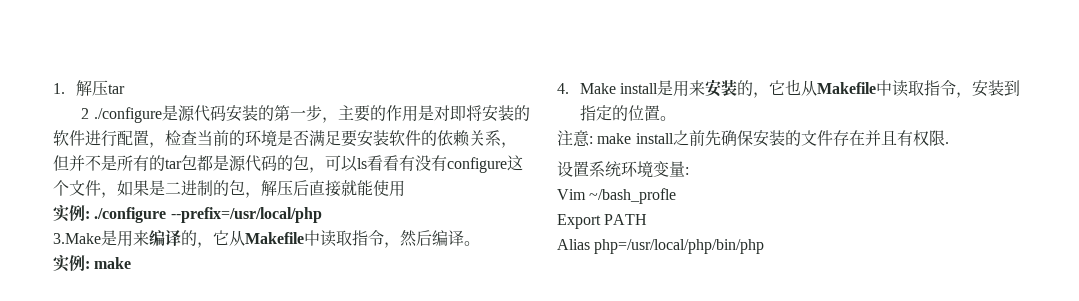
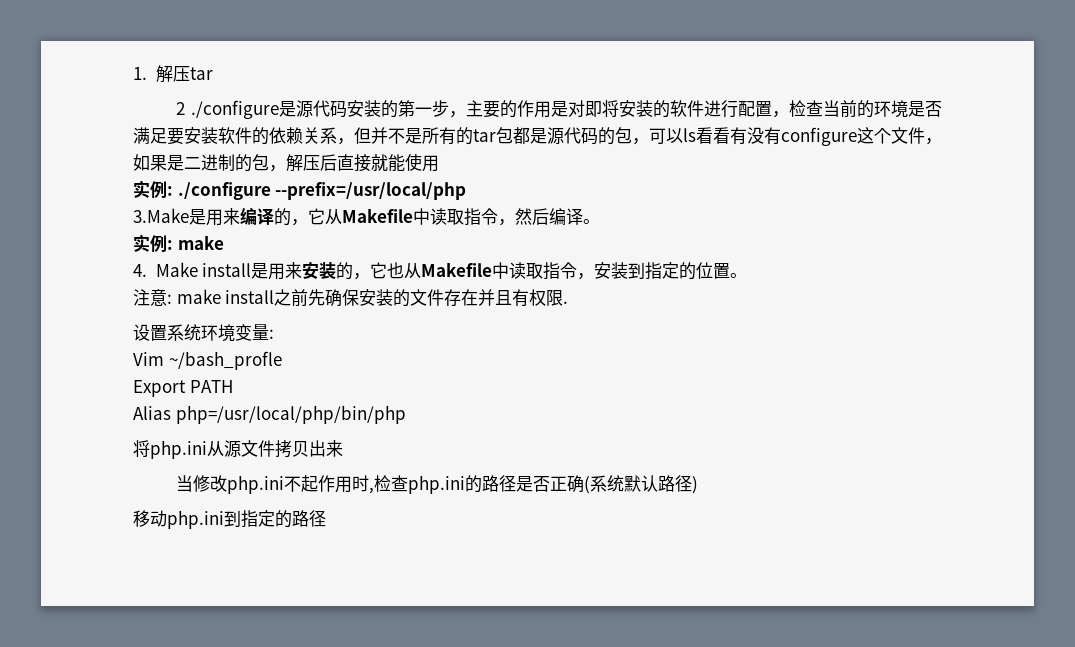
+ 将php.ini从源文件拷贝出来
+ 当修改php.ini不起作用时,检查php.ini的路径是否正确(系统默认路径)
+ 移动php.ini到指定的路径

